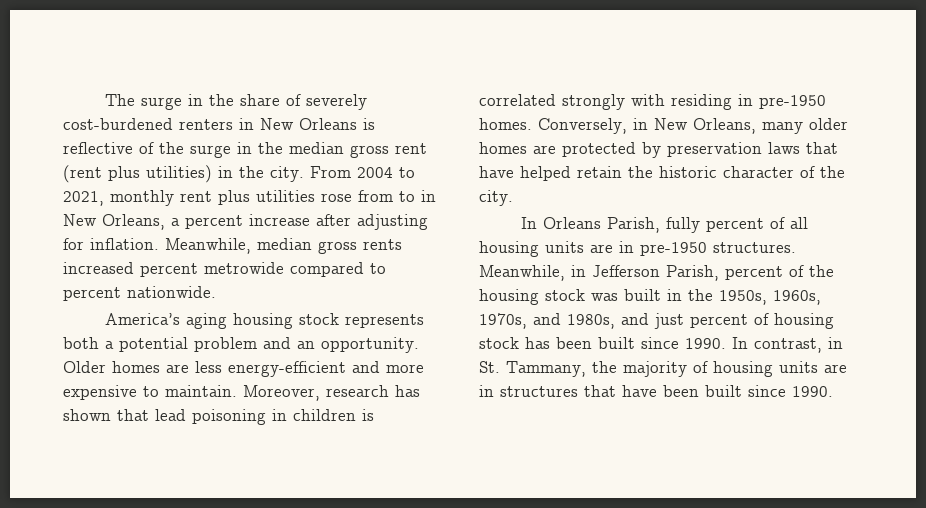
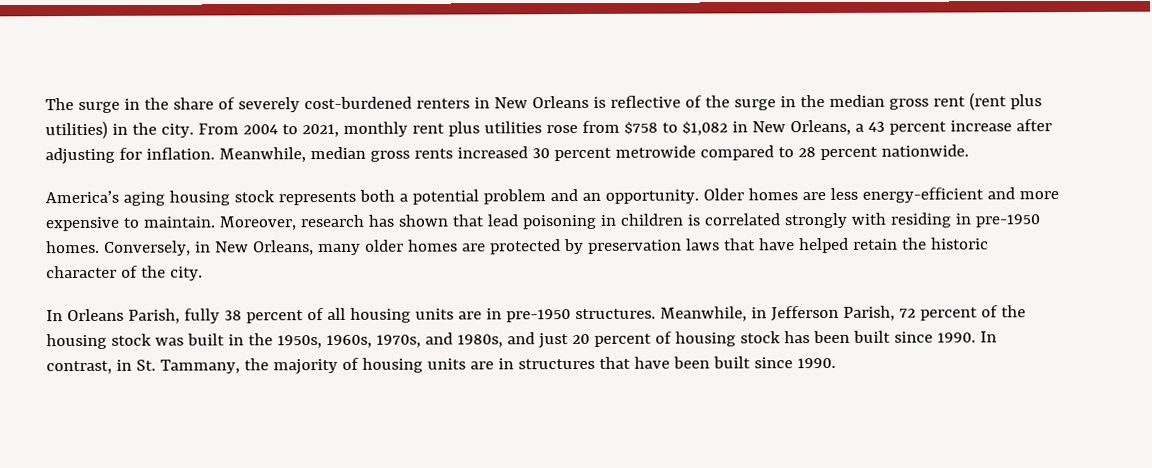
- From 2004 to 2021, monthly rent plus utilities rose from to in New Orleans, a percent increase after adjusting for inflation.
+ From 2004 to 2021, monthly rent plus utilities rose from $758 to $1,082 in New Orleans, a 43 percent increase after adjusting for inflation.
- Meanwhile, median gross rents increased percent metrowide compared to percent nationwide.
+ Meanwhile, median gross rents increased 30 percent metrowide compared to 28 percent nationwide.
- In Orleans Parish, fully percent of all housing units are in pre-1950 structures.
+ In Orleans Parish, fully 38 percent of all housing units are in pre-1950 structures.
- Meanwhile, in Jefferson Parish, percent of the housing stock was built in the 1950s, 1960s, 1970s, and 1980s, and just percent of housing stock has been built since 1990.
+ Meanwhile, in Jefferson Parish, 72 percent of the housing stock was built in the 1950s, 1960s, 1970s, and 1980s, and just 20 percent of housing stock has been built since 1990.

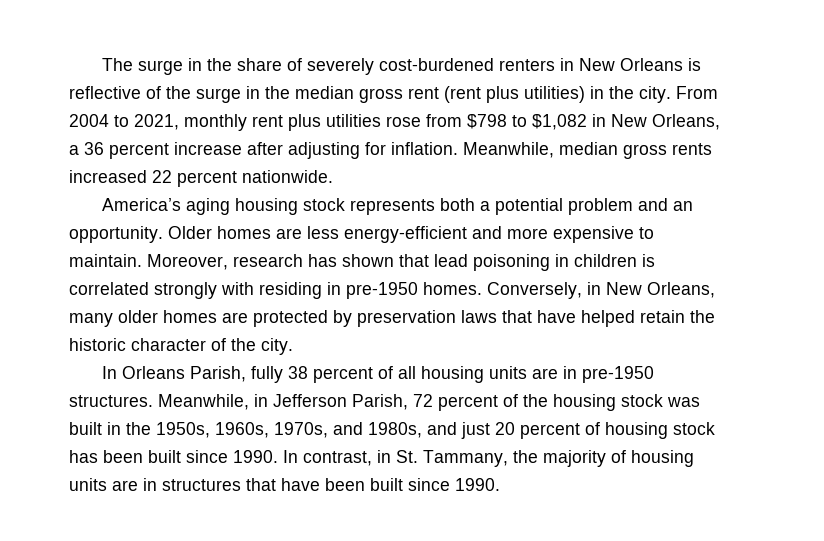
- From 2004 to 2021, monthly rent plus utilities rose from $758 to $1,082 in New Orleans, a 43 percent increase after adjusting for inflation.
+ From 2004 to 2021, monthly rent plus utilities rose from $798 to $1,082 in New Orleans, a 36 percent increase after adjusting for inflation.
- Meanwhile, median gross rents increased 30 percent metrowide compared to 28 percent nationwide.
+ Meanwhile, median gross rents increased 22 percent nationwide.

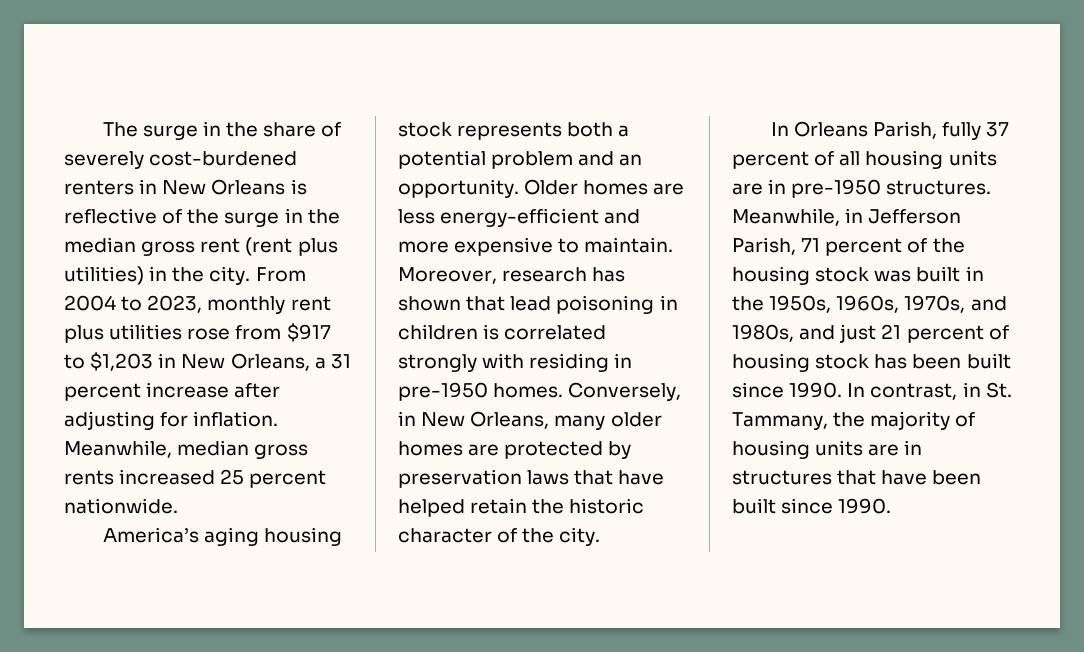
- From 2004 to 2021, monthly rent plus utilities rose from $798 to $1,082 in New Orleans, a 36 percent increase after adjusting for inflation.
+ From 2004 to 2023, monthly rent plus utilities rose from $917 to $1,203 in New Orleans, a 31 percent increase after adjusting for inflation.
- Meanwhile, median gross rents increased 22 percent nationwide.
+ Meanwhile, median gross rents increased 25 percent nationwide.
- In Orleans Parish, fully 38 percent of all housing units are in pre-1950 structures.
+ In Orleans Parish, fully 37 percent of all housing units are in pre-1950 structures.
- Meanwhile, in Jefferson Parish, 72 percent of the housing stock was built in the 1950s, 1960s, 1970s, and 1980s, and just 20 percent of housing stock has been built since 1990.
+ Meanwhile, in Jefferson Parish, 71 percent of the housing stock was built in the 1950s, 1960s, 1970s, and 1980s, and just 21 percent of housing stock has been built since 1990.

